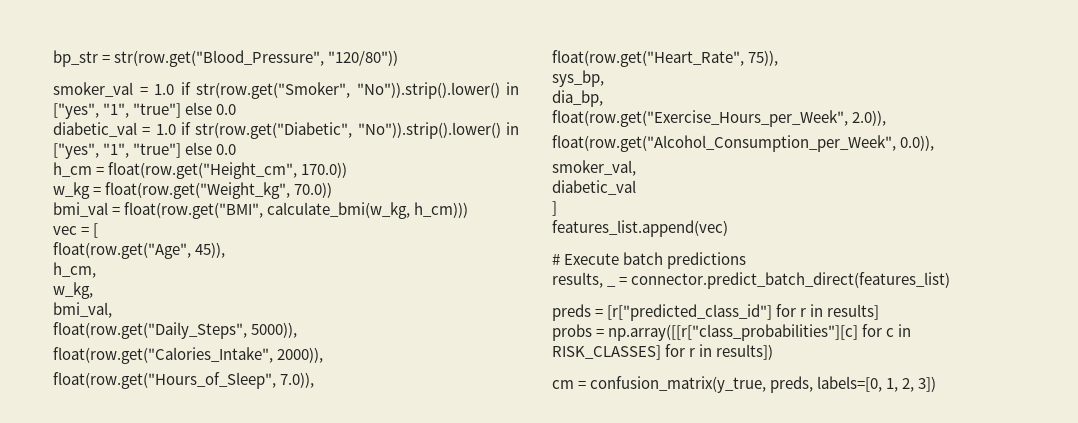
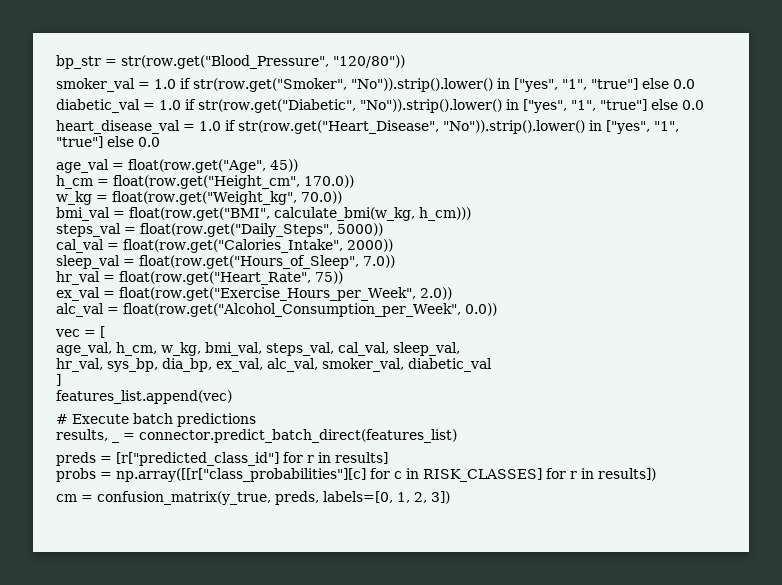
+ heart_disease_val = 1.0 if str(row.get("Heart_Disease", "No")).strip().lower() in ["yes", "1", "true"] else 0.0
+ age_val = float(row.get("Age", 45))
+ steps_val = float(row.get("Daily_Steps", 5000))
+ cal_val = float(row.get("Calories_Intake", 2000))
+ sleep_val = float(row.get("Hours_of_Sleep", 7.0))
+ hr_val = float(row.get("Heart_Rate", 75))
+ ex_val = float(row.get("Exercise_Hours_per_Week", 2.0))
+ alc_val = float(row.get("Alcohol_Consumption_per_Week", 0.0))
  vec = [
- float(row.get("Age", 45)),
- h_cm,
- w_kg,
- bmi_val,
- float(row.get("Daily_Steps", 5000)),
- float(row.get("Calories_Intake", 2000)),
- float(row.get("Hours_of_Sleep", 7.0)),
- float(row.get("Heart_Rate", 75)),
- sys_bp,
- dia_bp,
- float(row.get("Exercise_Hours_per_Week", 2.0)),
- float(row.get("Alcohol_Consumption_per_Week", 0.0)),
- smoker_val,
- diabetic_val
+ age_val, h_cm, w_kg, bmi_val, steps_val, cal_val, sleep_val,
+ hr_val, sys_bp, dia_bp, ex_val, alc_val, smoker_val, diabetic_val

